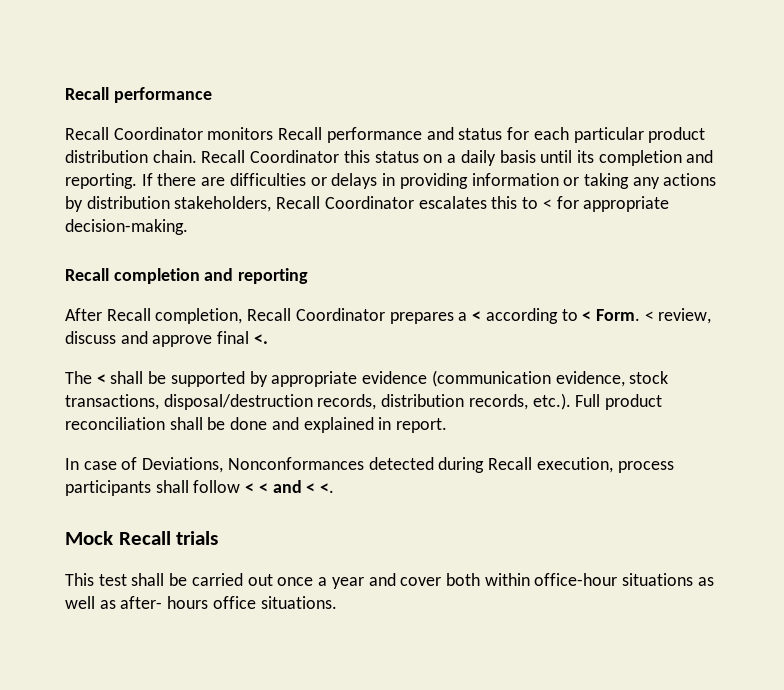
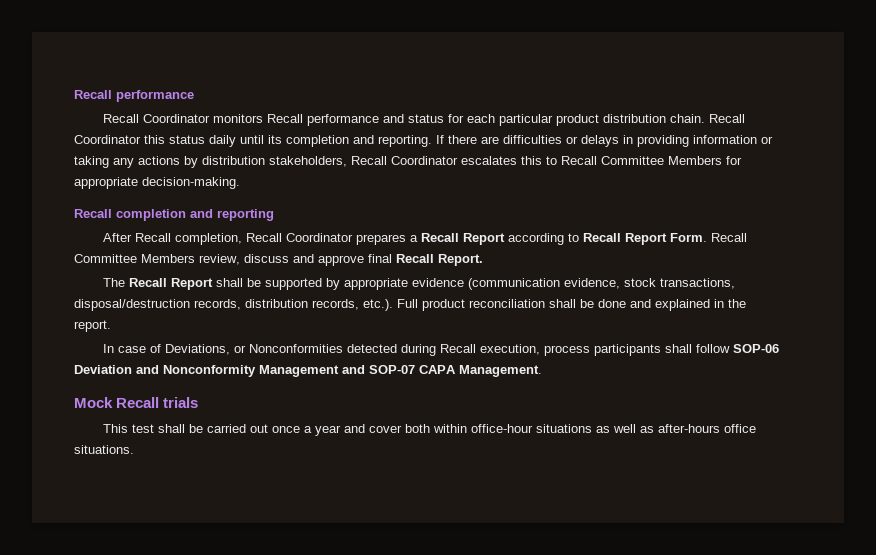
- Recall Coordinator this status on a daily basis until its completion and reporting.
+ Recall Coordinator this status daily until its completion and reporting.
- If there are difficulties or delays in providing information or taking any actions by distribution stakeholders, Recall Coordinator escalates this to < for appropriate decision-making.
+ If there are difficulties or delays in providing information or taking any actions by distribution stakeholders, Recall Coordinator escalates this to Recall Committee Members for appropriate decision-making.
- After Recall completion, Recall Coordinator prepares a < according to < Form. < review, discuss and approve final <.
+ After Recall completion, Recall Coordinator prepares a Recall Report according to Recall Report Form. Recall Committee Members review, discuss and approve final Recall Report.
- The < shall be supported by appropriate evidence (communication evidence, stock transactions, disposal/destruction records, distribution records, etc.). Full product reconciliation shall be done and explained in report.
+ The Recall Report shall be supported by appropriate evidence (communication evidence, stock transactions, disposal/destruction records, distribution records, etc.). Full product reconciliation shall be done and explained in the report.
- In case of Deviations, Nonconformances detected during Recall execution, process participants shall follow < < and < <.
+ In case of Deviations, or Nonconformities detected during Recall execution, process participants shall follow SOP-06 Deviation and Nonconformity Management and SOP-07 CAPA Management.
- This test shall be carried out once a year and cover both within office-hour situations as well as after- hours office situations.
+ This test shall be carried out once a year and cover both within office-hour situations as well as after-hours office situations.

